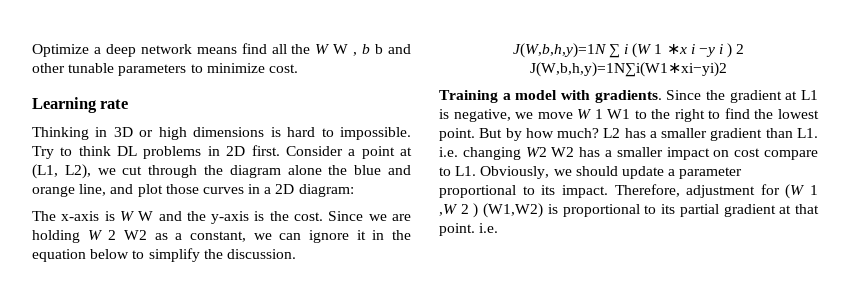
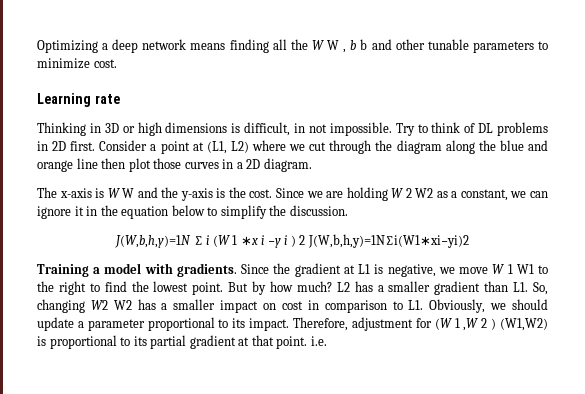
- Optimize a deep network means find all the W W , b b and other tunable parameters to minimize cost.
+ Optimizing a deep network means finding all the W W , b b and other tunable parameters to minimize cost.
- Thinking in 3D or high dimensions is hard to impossible.
+ Thinking in 3D or high dimensions is difficult, in not impossible.
- Try to think DL problems in 2D first.
+ Try to think of DL problems in 2D first.
- Consider a point at (L1, L2), we cut through the diagram alone the blue and orange line, and plot those curves in a 2D diagram:
+ Consider a point at (L1, L2) where we cut through the diagram along the blue and orange line then plot those curves in a 2D diagram.
- L2 has a smaller gradient than L1. i.e. changing W2 W2 has a smaller impact on cost compare to L1. Obviously, we should update a parameter proportional to its impact.
+ L2 has a smaller gradient than L1. So, changing W2 W2 has a smaller impact on cost in comparison to L1. Obviously, we should update a parameter proportional to its impact.

